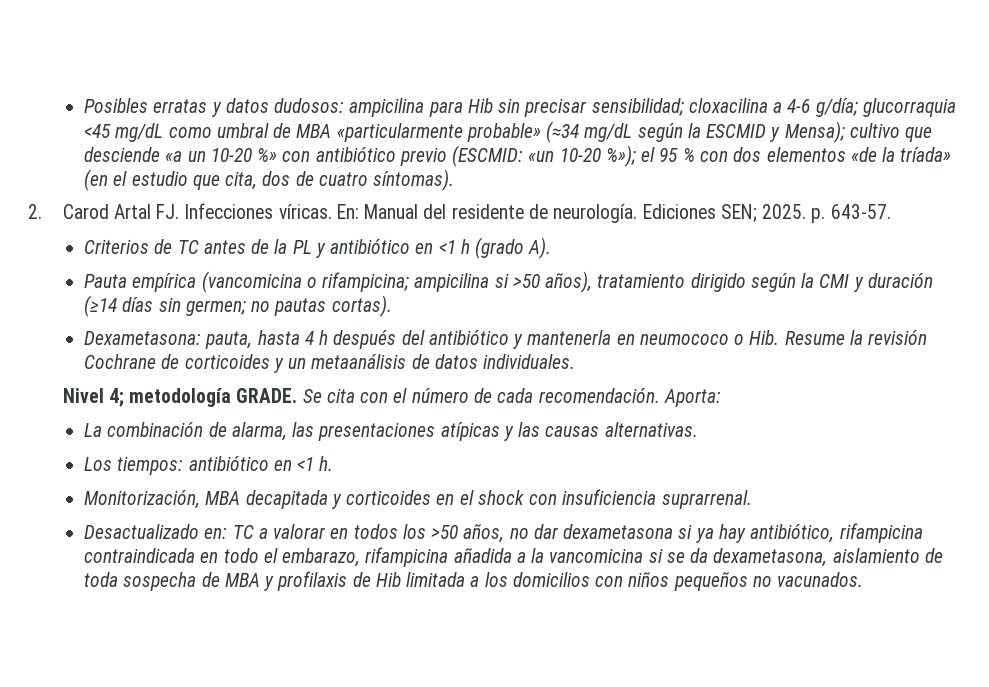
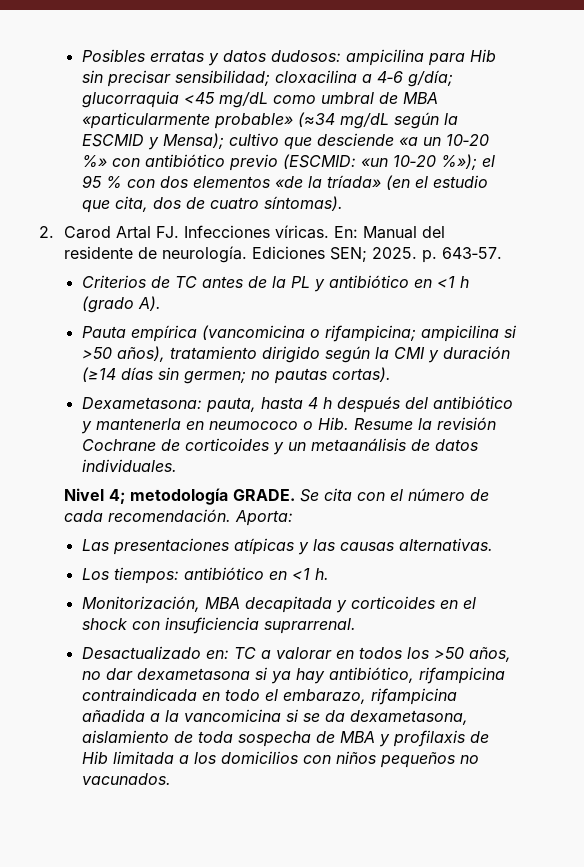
- La combinación de alarma, las presentaciones atípicas y las causas alternativas.
+ Las presentaciones atípicas y las causas alternativas.

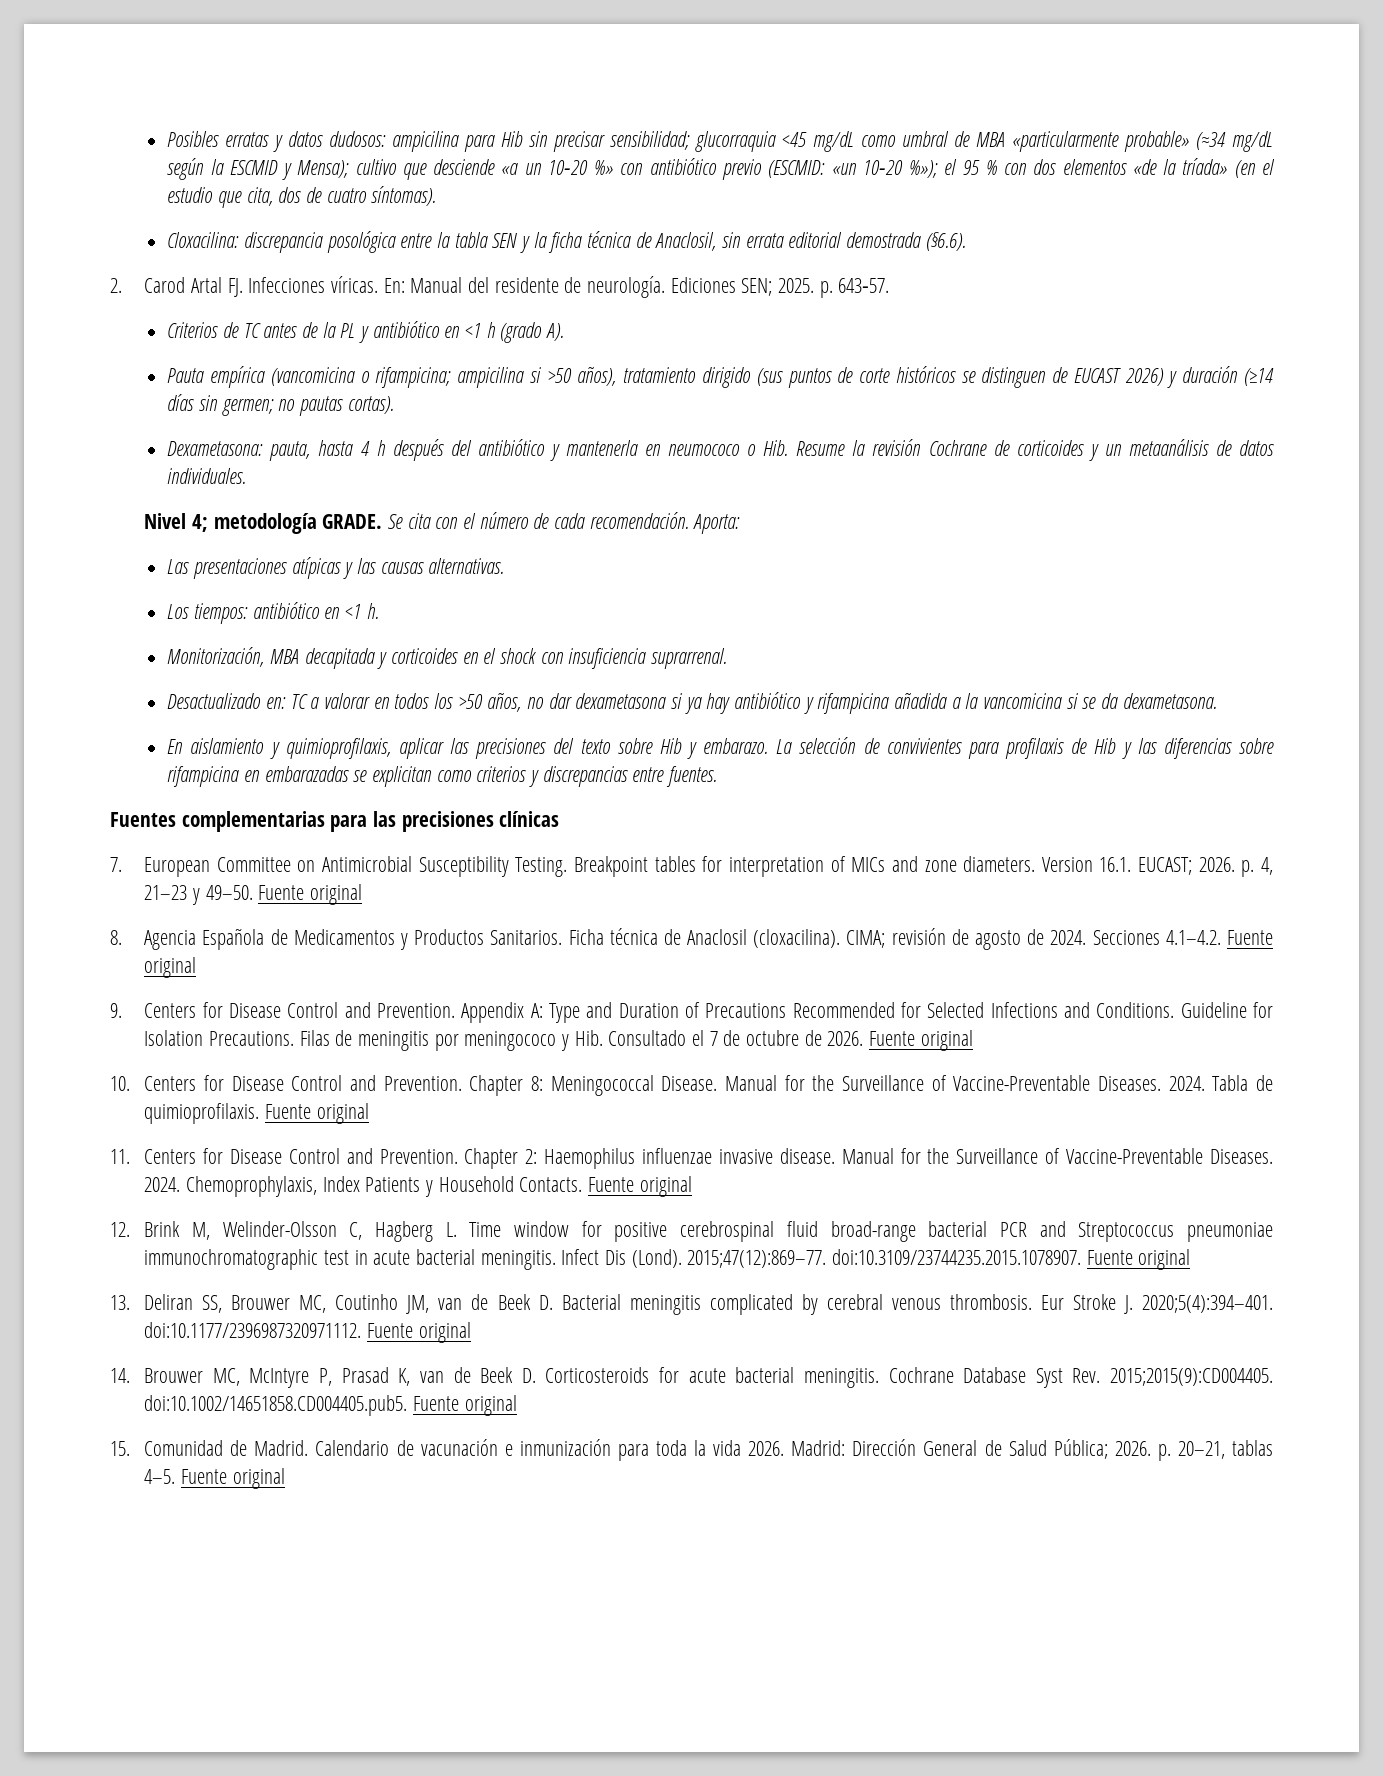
- Posibles erratas y datos dudosos: ampicilina para Hib sin precisar sensibilidad; cloxacilina a 4‑6 g/día; glucorraquia <45 mg/dL como umbral de MBA «particularmente probable» (≈34 mg/dL según la ESCMID y Mensa); cultivo que desciende «a un 10‑20 %» con antibiótico previo (ESCMID: «un 10‑20 %»); el 95 % con dos elementos «de la tríada» (en el estudio que cita, dos de cuatro síntomas).
+ Posibles erratas y datos dudosos: ampicilina para Hib sin precisar sensibilidad; glucorraquia <45 mg/dL como umbral de MBA «particularmente probable» (≈34 mg/dL según la ESCMID y Mensa); cultivo que desciende «a un 10‑20 %» con antibiótico previo (ESCMID: «un 10‑20 %»); el 95 % con dos elementos «de la tríada» (en el estudio que cita, dos de cuatro síntomas).
+ Cloxacilina: discrepancia posológica entre la tabla SEN y la ficha técnica de Anaclosil, sin errata editorial demostrada (§6.6).
- Pauta empírica (vancomicina o rifampicina; ampicilina si >50 años), tratamiento dirigido según la CMI y duración (≥14 días sin germen; no pautas cortas).
+ Pauta empírica (vancomicina o rifampicina; ampicilina si >50 años), tratamiento dirigido (sus puntos de corte históricos se distinguen de EUCAST 2026) y duración (≥14 días sin germen; no pautas cortas).
- Desactualizado en: TC a valorar en todos los >50 años, no dar dexametasona si ya hay antibiótico, rifampicina contraindicada en todo el embarazo, rifampicina añadida a la vancomicina si se da dexametasona, aislamiento de toda sospecha de MBA y profilaxis de Hib limitada a los domicilios con niños pequeños no vacunados.
+ Desactualizado en: TC a valorar en todos los >50 años, no dar dexametasona si ya hay antibiótico y rifampicina añadida a la vancomicina si se da dexametasona.
+ En aislamiento y quimioprofilaxis, aplicar las precisiones del texto sobre Hib y embarazo. La selección de convivientes para profilaxis de Hib y las diferencias sobre rifampicina en embarazadas se explicitan como criterios y discrepancias entre fuentes.
+ Fuentes complementarias para las precisiones clínicas
+ 7. European Committee on Antimicrobial Susceptibility Testing. Breakpoint tables for interpretation of MICs and zone diameters. Version 16.1. EUCAST; 2026. p. 4, 21–23 y 49–50. Fuente original
+ 8. Agencia Española de Medicamentos y Productos Sanitarios. Ficha técnica de Anaclosil (cloxacilina). CIMA; revisión de agosto de 2024. Secciones 4.1–4.2. Fuente original
+ 9. Centers for Disease Control and Prevention. Appendix A: Type and Duration of Precautions Recommended for Selected Infections and Conditions. Guideline for Isolation Precautions. Filas de meningitis por meningococo y Hib. Consultado el 7 de octubre de 2026. Fuente original
+ 10. Centers for Disease Control and Prevention. Chapter 8: Meningococcal Disease. Manual for the Surveillance of Vaccine-Preventable Diseases. 2024. Tabla de quimioprofilaxis. Fuente original
+ 11. Centers for Disease Control and Prevention. Chapter 2: Haemophilus influenzae invasive disease. Manual for the Surveillance of Vaccine-Preventable Diseases. 2024. Chemoprophylaxis, Index Patients y Household Contacts. Fuente original
+ 12. Brink M, Welinder-Olsson C, Hagberg L. Time window for positive cerebrospinal fluid broad-range bacterial PCR and Streptococcus pneumoniae immunochromatographic test in acute bacterial meningitis. Infect Dis (Lond). 2015;47(12):869–77. doi:10.3109/23744235.2015.1078907. Fuente original
+ 13. Deliran SS, Brouwer MC, Coutinho JM, van de Beek D. Bacterial meningitis complicated by cerebral venous thrombosis. Eur Stroke J. 2020;5(4):394–401. doi:10.1177/2396987320971112. Fuente original
+ 14. Brouwer MC, McIntyre P, Prasad K, van de Beek D. Corticosteroids for acute bacterial meningitis. Cochrane Database Syst Rev. 2015;2015(9):CD004405. doi:10.1002/14651858.CD004405.pub5. Fuente original
+ 15. Comunidad de Madrid. Calendario de vacunación e inmunización para toda la vida 2026. Madrid: Dirección General de Salud Pública; 2026. p. 20–21, tablas 4–5. Fuente original

